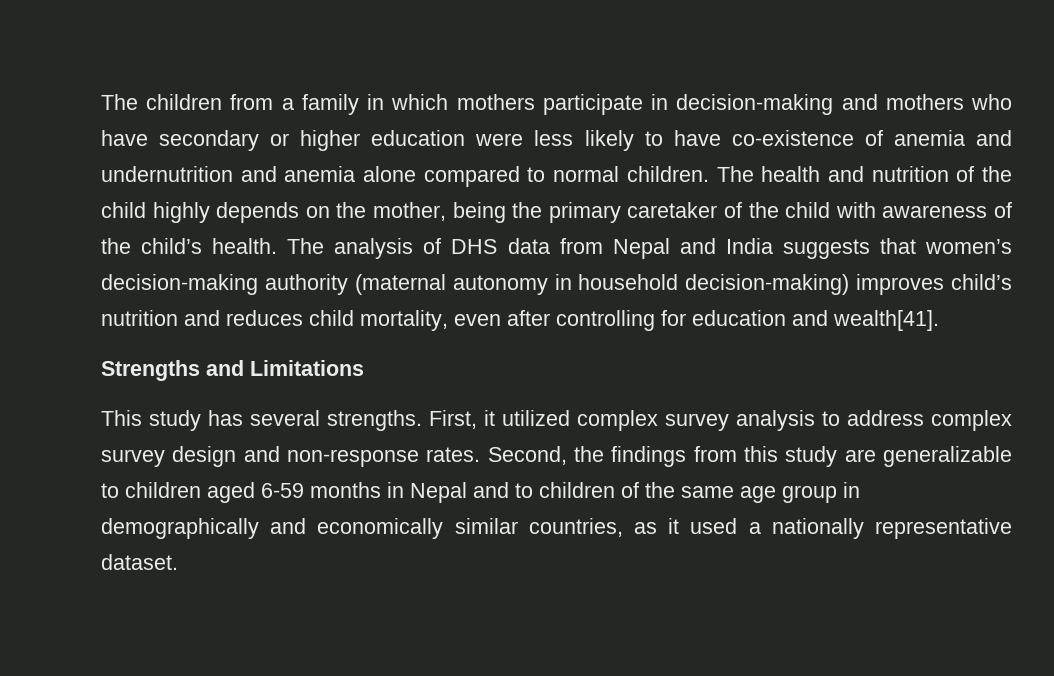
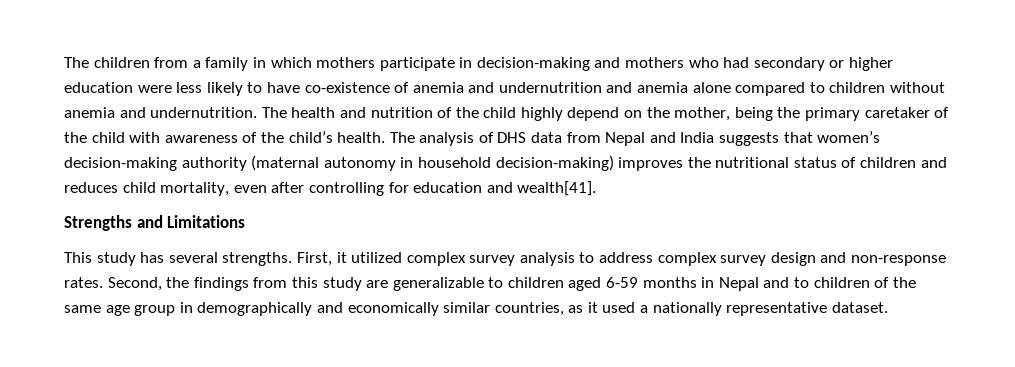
- The children from a family in which mothers participate in decision-making and mothers who have secondary or higher education were less likely to have co-existence of anemia and undernutrition and anemia alone compared to normal children.
+ The children from a family in which mothers participate in decision-making and mothers who had secondary or higher education were less likely to have co-existence of anemia and undernutrition and anemia alone compared to children without anemia and undernutrition.
- The health and nutrition of the child highly depends on the mother, being the primary caretaker of the child with awareness of the child’s health.
+ The health and nutrition of the child highly depend on the mother, being the primary caretaker of the child with awareness of the child’s health.
- The analysis of DHS data from Nepal and India suggests that women’s decision-making authority (maternal autonomy in household decision-making) improves child’s nutrition and reduces child mortality, even after controlling for education and wealth[41].
+ The analysis of DHS data from Nepal and India suggests that women’s decision-making authority (maternal autonomy in household decision-making) improves the nutritional status of children and reduces child mortality, even after controlling for education and wealth[41].

